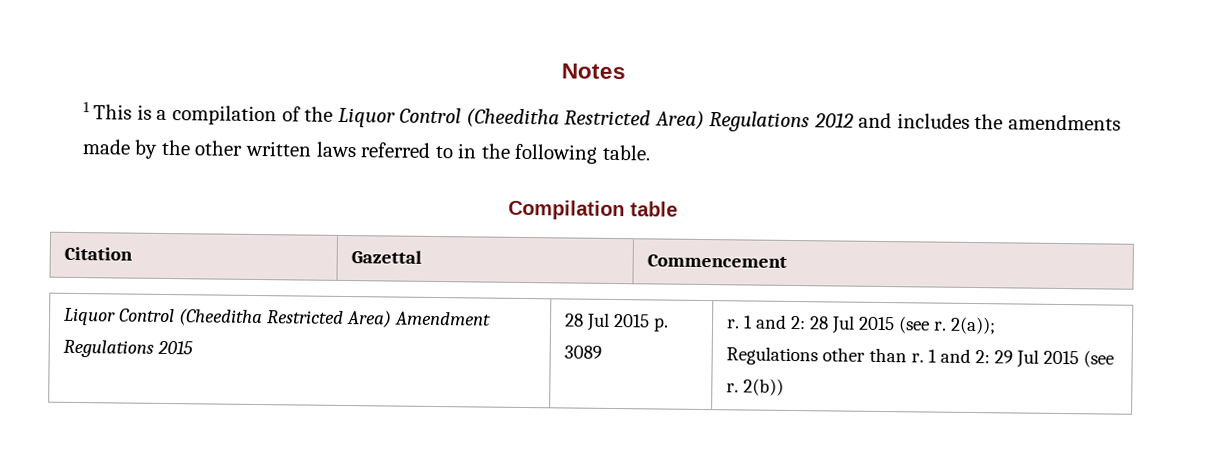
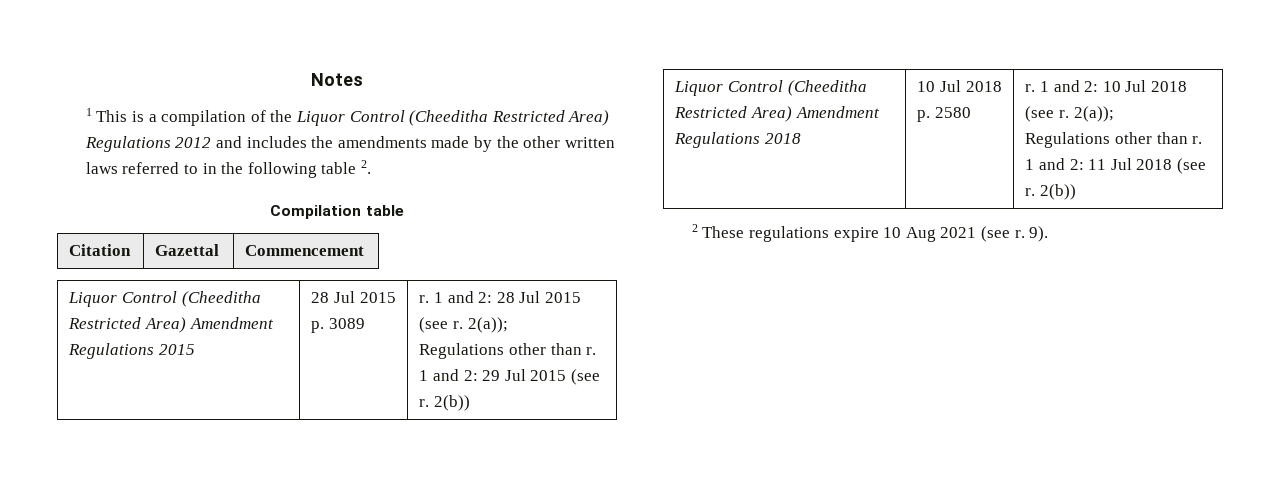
- 1 This is a compilation of the Liquor Control (Cheeditha Restricted Area) Regulations 2012 and includes the amendments made by the other written laws referred to in the following table.
+ 1 This is a compilation of the Liquor Control (Cheeditha Restricted Area) Regulations 2012 and includes the amendments made by the other written laws referred to in the following table 2.
+ Liquor Control (Cheeditha Restricted Area) Amendment Regulations 2018 | 10 Jul 2018 p. 2580 | r. 1 and 2: 10 Jul 2018 (see r. 2(a));
+ Regulations other than r. 1 and 2: 11 Jul 2018 (see r. 2(b))
+ 2 These regulations expire 10 Aug 2021 (see r. 9).

